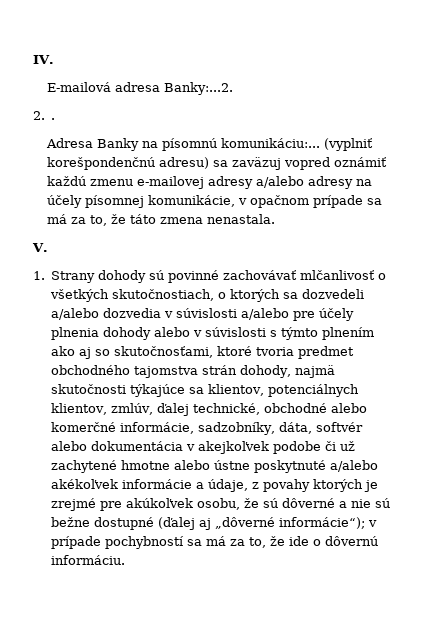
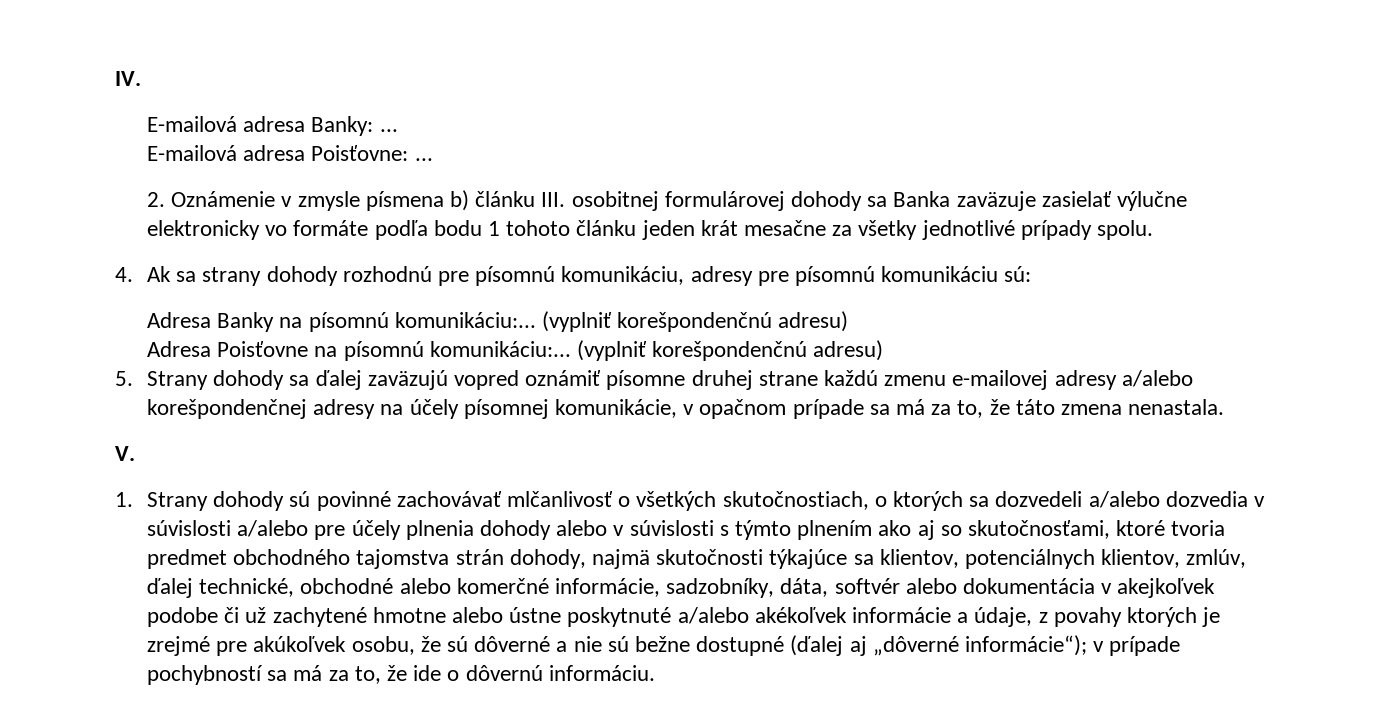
- E-mailová adresa Banky:...2.
- 2. .
+ E-mailová adresa Banky: ...
+ E-mailová adresa Poisťovne: ...
+ 2. Oznámenie v zmysle písmena b) článku III. osobitnej formulárovej dohody sa Banka zaväzuje zasielať výlučne elektronicky vo formáte podľa bodu 1 tohoto článku jeden krát mesačne za všetky jednotlivé prípady spolu.
+ 4. Ak sa strany dohody rozhodnú pre písomnú komunikáciu, adresy pre písomnú komunikáciu sú:
- Adresa Banky na písomnú komunikáciu:... (vyplniť korešpondenčnú adresu) sa zaväzuj vopred oznámiť každú zmenu e-mailovej adresy a/alebo adresy na účely písomnej komunikácie, v opačnom prípade sa má za to, že táto zmena nenastala.
+ Adresa Banky na písomnú komunikáciu:... (vyplniť korešpondenčnú adresu)
+ Adresa Poisťovne na písomnú komunikáciu:... (vyplniť korešpondenčnú adresu)
+ 5. Strany dohody sa ďalej zaväzujú vopred oznámiť písomne druhej strane každú zmenu e-mailovej adresy a/alebo korešpondenčnej adresy na účely písomnej komunikácie, v opačnom prípade sa má za to, že táto zmena nenastala.

